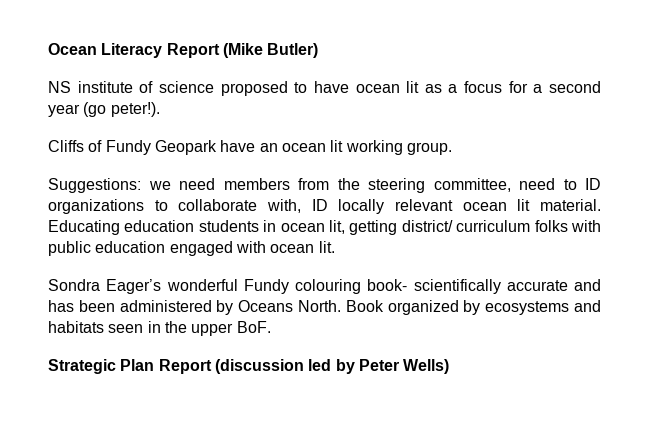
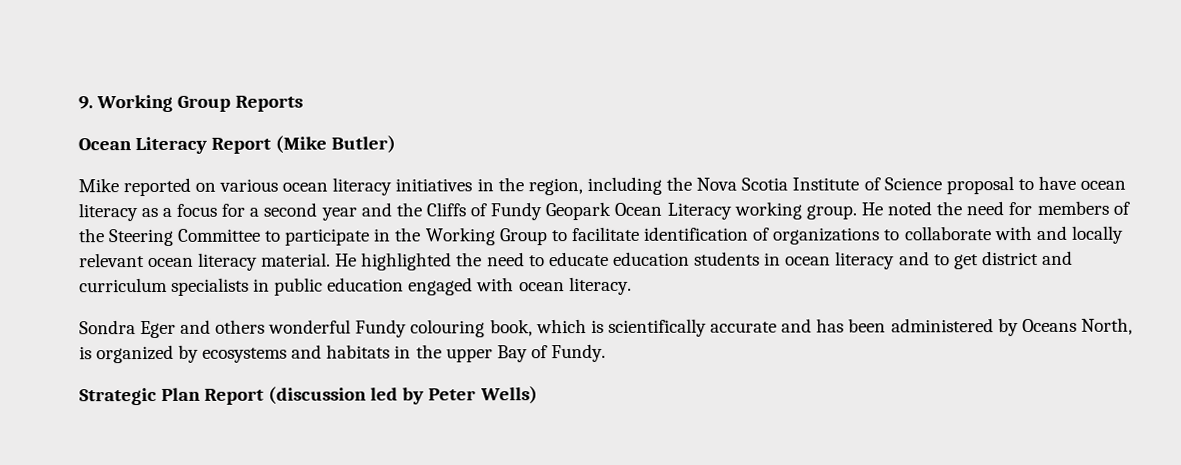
+ 9. Working Group Reports
- NS institute of science proposed to have ocean lit as a focus for a second year (go peter!).
- Cliffs of Fundy Geopark have an ocean lit working group.
- Suggestions: we need members from the steering committee, need to ID organizations to collaborate with, ID locally relevant ocean lit material. Educating education students in ocean lit, getting district/ curriculum folks with public education engaged with ocean lit.
+ Mike reported on various ocean literacy initiatives in the region, including the Nova Scotia Institute of Science proposal to have ocean literacy as a focus for a second year and the Cliffs of Fundy Geopark Ocean Literacy working group. He noted the need for members of the Steering Committee to participate in the Working Group to facilitate identification of organizations to collaborate with and locally relevant ocean literacy material. He highlighted the need to educate education students in ocean literacy and to get district and curriculum specialists in public education engaged with ocean literacy.
- Sondra Eager’s wonderful Fundy colouring book- scientifically accurate and has been administered by Oceans North. Book organized by ecosystems and habitats seen in the upper BoF.
+ Sondra Eger and others wonderful Fundy colouring book, which is scientifically accurate and has been administered by Oceans North, is organized by ecosystems and habitats in the upper Bay of Fundy.

